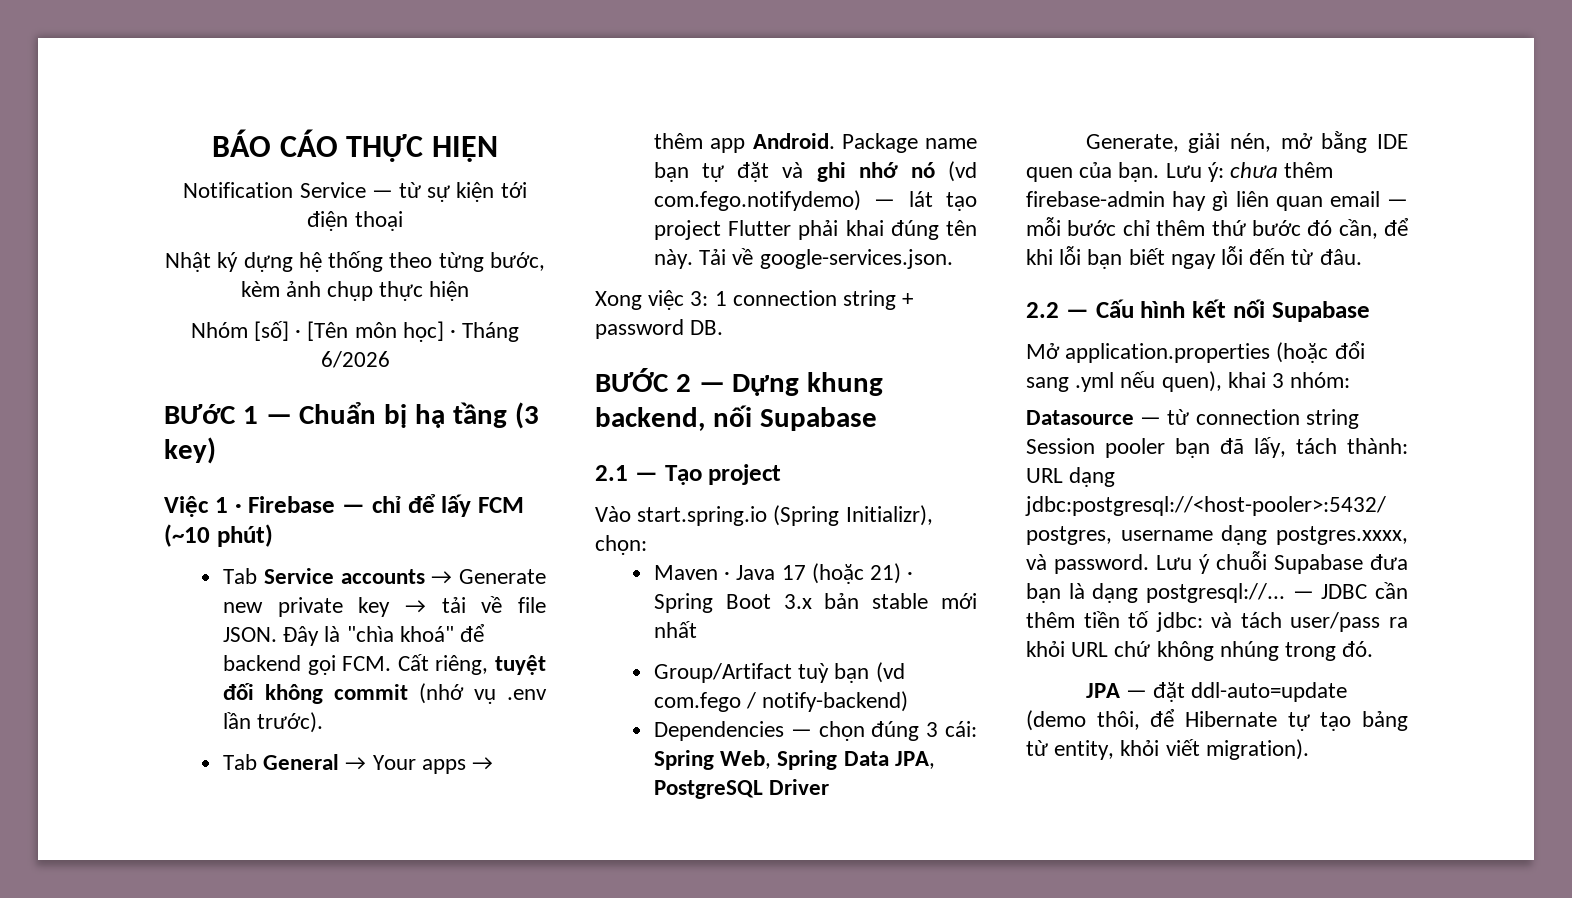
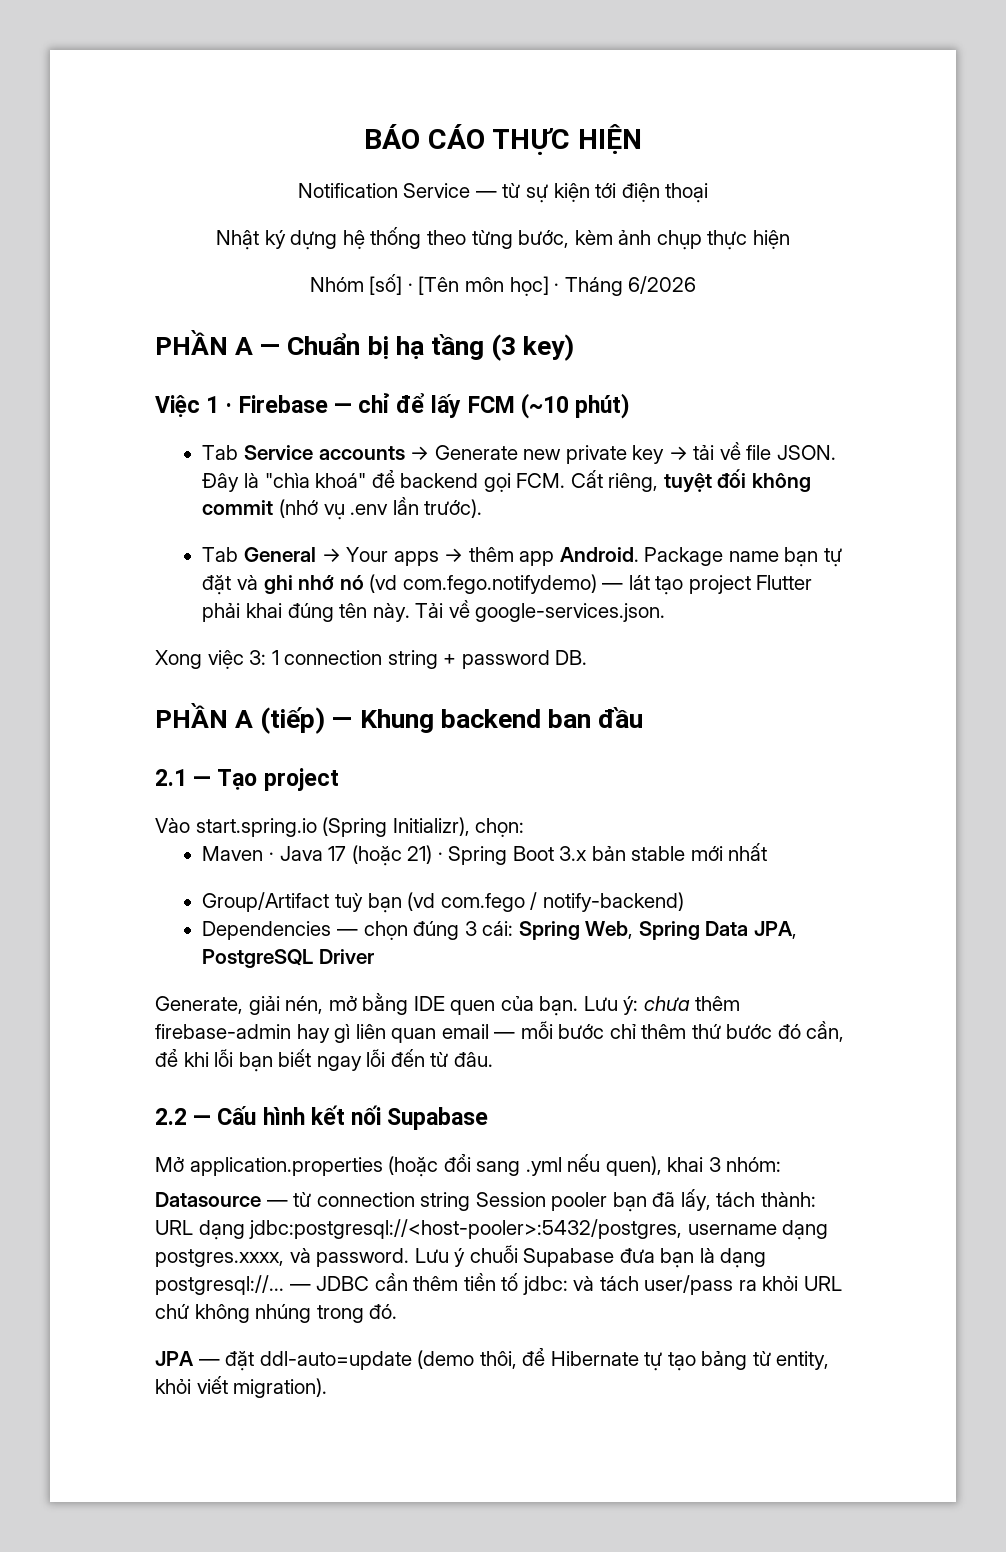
- BƯớC 1 — Chuẩn bị hạ tầng (3 key)
+ PHẦN A — Chuẩn bị hạ tầng (3 key)
- BƯỚC 2 — Dựng khung backend, nối Supabase
+ PHẦN A (tiếp) — Khung backend ban đầu

